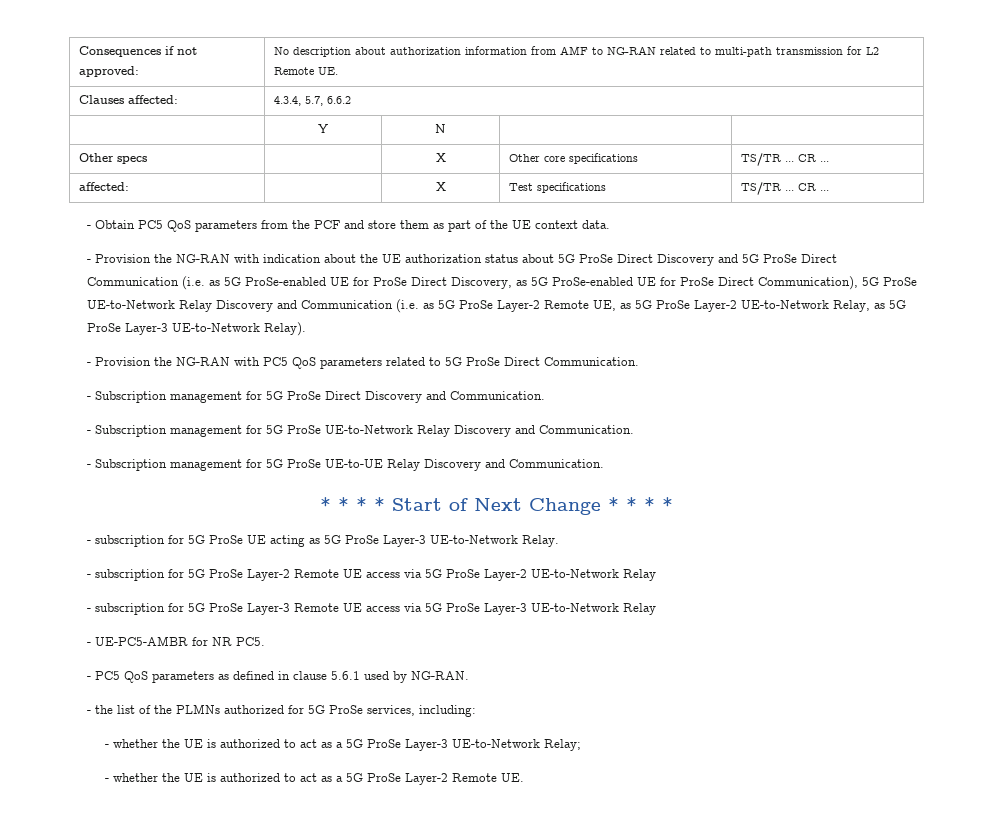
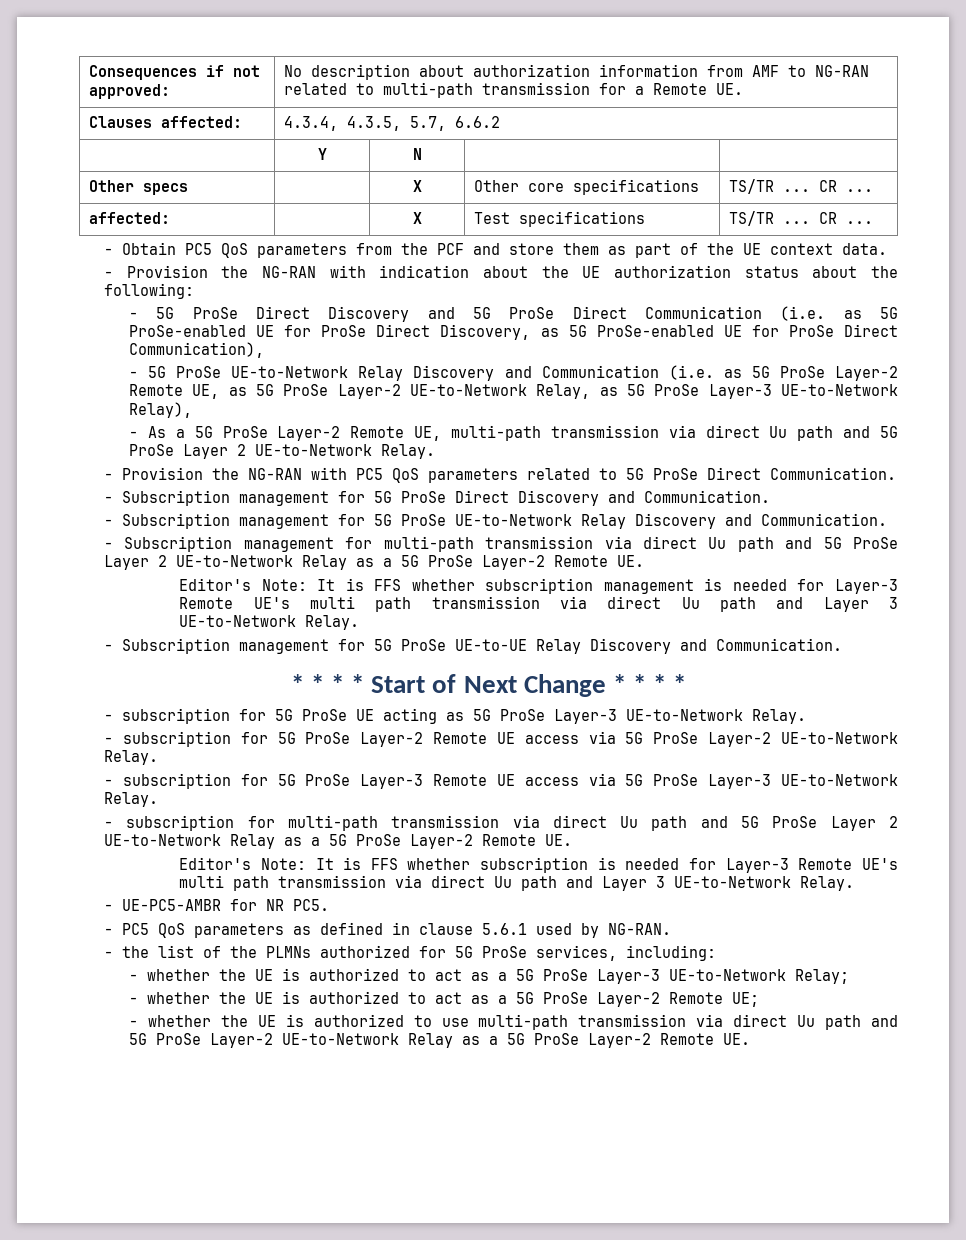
- Consequences if not approved: | No description about authorization information from AMF to NG-RAN related to multi-path transmission for L2 Remote UE.
+ Consequences if not approved: | No description about authorization information from AMF to NG-RAN related to multi-path transmission for a Remote UE.
- Clauses affected: | 4.3.4, 5.7, 6.6.2
+ Clauses affected: | 4.3.4, 4.3.5, 5.7, 6.6.2
- - Provision the NG-RAN with indication about the UE authorization status about 5G ProSe Direct Discovery and 5G ProSe Direct Communication (i.e. as 5G ProSe-enabled UE for ProSe Direct Discovery, as 5G ProSe-enabled UE for ProSe Direct Communication), 5G ProSe UE-to-Network Relay Discovery and Communication (i.e. as 5G ProSe Layer-2 Remote UE, as 5G ProSe Layer-2 UE-to-Network Relay, as 5G ProSe Layer-3 UE-to-Network Relay).
+ - Provision the NG-RAN with indication about the UE authorization status about the following:
+ - 5G ProSe Direct Discovery and 5G ProSe Direct Communication (i.e. as 5G ProSe-enabled UE for ProSe Direct Discovery, as 5G ProSe-enabled UE for ProSe Direct Communication),
+ - 5G ProSe UE-to-Network Relay Discovery and Communication (i.e. as 5G ProSe Layer-2 Remote UE, as 5G ProSe Layer-2 UE-to-Network Relay, as 5G ProSe Layer-3 UE-to-Network Relay),
+ - As a 5G ProSe Layer-2 Remote UE, multi-path transmission via direct Uu path and 5G ProSe Layer 2 UE-to-Network Relay.
+ - Subscription management for multi-path transmission via direct Uu path and 5G ProSe Layer 2 UE-to-Network Relay as a 5G ProSe Layer-2 Remote UE.
+ Editor's Note: It is FFS whether subscription management is needed for Layer-3 Remote UE's multi path transmission via direct Uu path and Layer 3 UE-to-Network Relay.
- - subscription for 5G ProSe Layer-2 Remote UE access via 5G ProSe Layer-2 UE-to-Network Relay
+ - subscription for 5G ProSe Layer-2 Remote UE access via 5G ProSe Layer-2 UE-to-Network Relay.
- - subscription for 5G ProSe Layer-3 Remote UE access via 5G ProSe Layer-3 UE-to-Network Relay
+ - subscription for 5G ProSe Layer-3 Remote UE access via 5G ProSe Layer-3 UE-to-Network Relay.
+ - subscription for multi-path transmission via direct Uu path and 5G ProSe Layer 2 UE-to-Network Relay as a 5G ProSe Layer-2 Remote UE.
+ Editor's Note: It is FFS whether subscription is needed for Layer-3 Remote UE's multi path transmission via direct Uu path and Layer 3 UE-to-Network Relay.
- - whether the UE is authorized to act as a 5G ProSe Layer-2 Remote UE.
+ - whether the UE is authorized to act as a 5G ProSe Layer-2 Remote UE;
+ - whether the UE is authorized to use multi-path transmission via direct Uu path and 5G ProSe Layer-2 UE-to-Network Relay as a 5G ProSe Layer-2 Remote UE.

